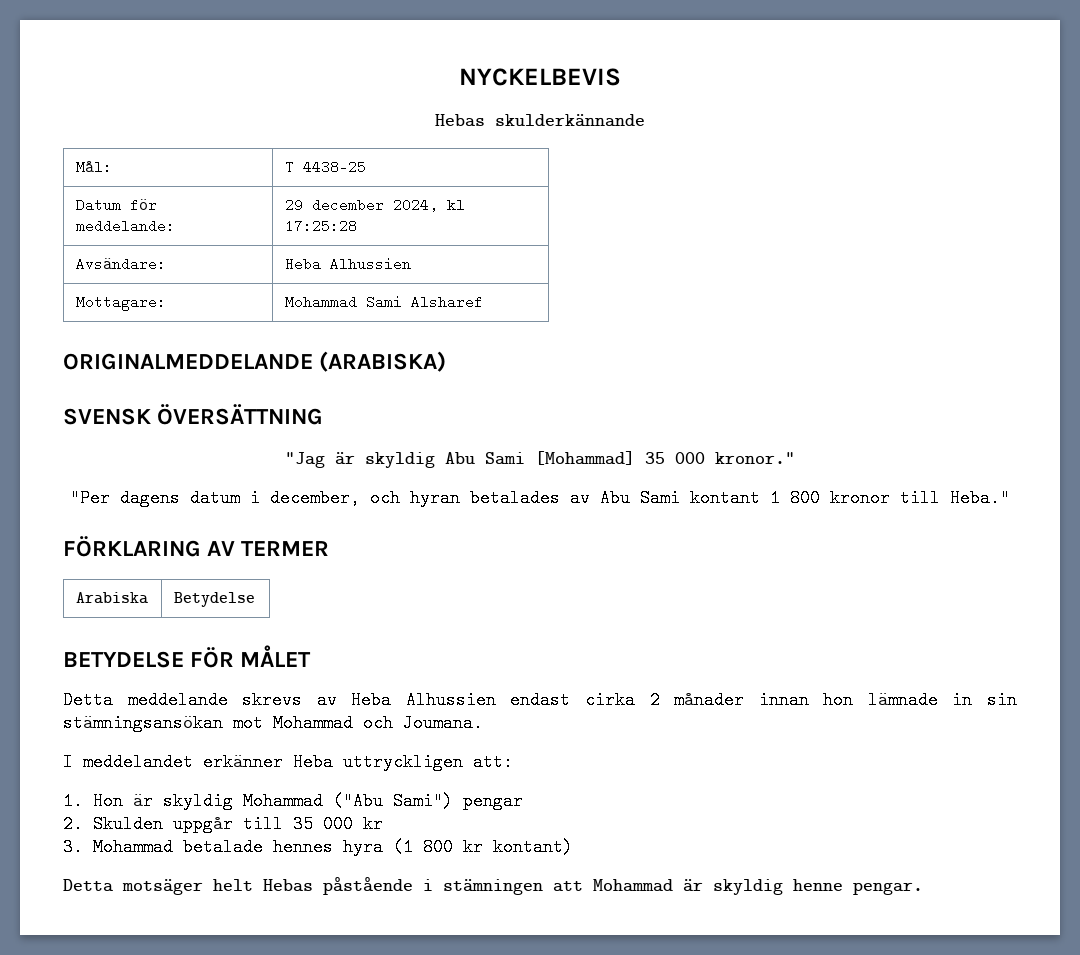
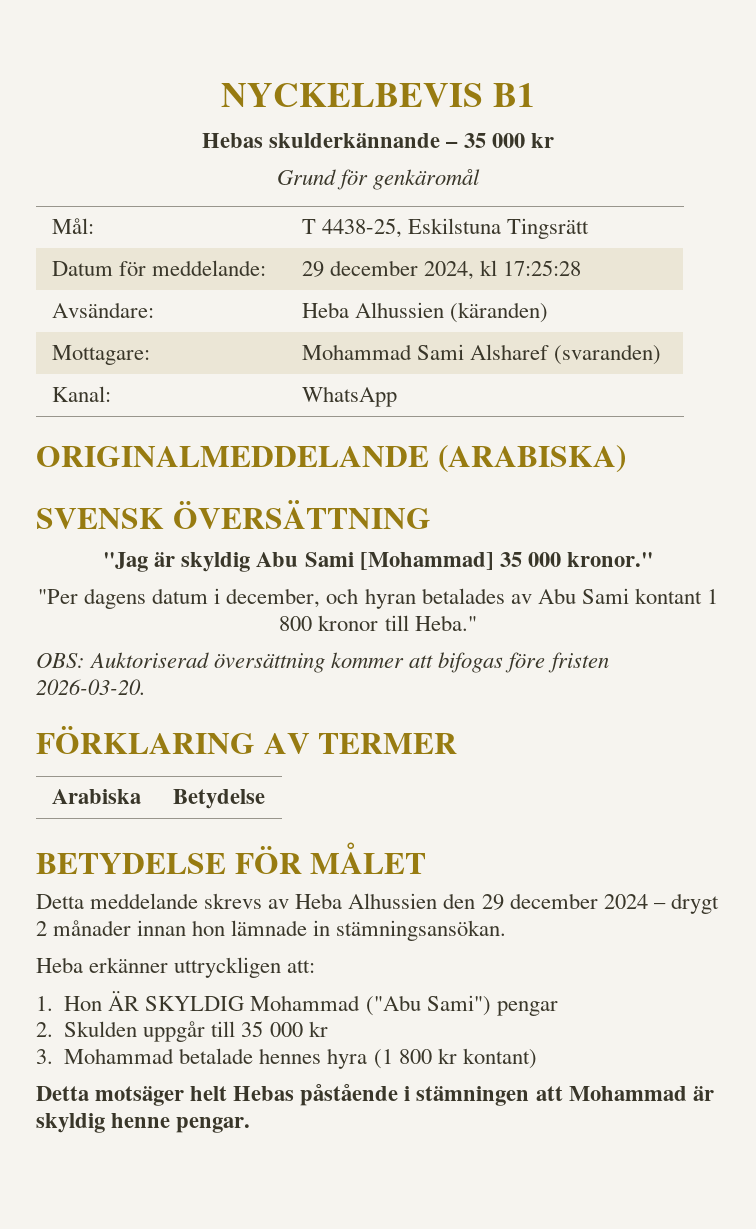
- NYCKELBEVIS
+ NYCKELBEVIS B1
- Hebas skulderkännande
+ Hebas skulderkännande – 35 000 kr
+ Grund för genkäromål
- Mål: | T 4438-25
+ Mål: | T 4438-25, Eskilstuna Tingsrätt
- Avsändare: | Heba Alhussien
+ Avsändare: | Heba Alhussien (käranden)
- Mottagare: | Mohammad Sami Alsharef
+ Mottagare: | Mohammad Sami Alsharef (svaranden)
+ Kanal: | WhatsApp
+ OBS: Auktoriserad översättning kommer att bifogas före fristen 2026-03-20.
- Detta meddelande skrevs av Heba Alhussien endast cirka 2 månader innan hon lämnade in sin stämningsansökan mot Mohammad och Joumana.
- I meddelandet erkänner Heba uttryckligen att:
+ Detta meddelande skrevs av Heba Alhussien den 29 december 2024 – drygt 2 månader innan hon lämnade in stämningsansökan.
+ Heba erkänner uttryckligen att:
- 1. Hon är skyldig Mohammad ("Abu Sami") pengar
+ 1. Hon ÄR SKYLDIG Mohammad ("Abu Sami") pengar

